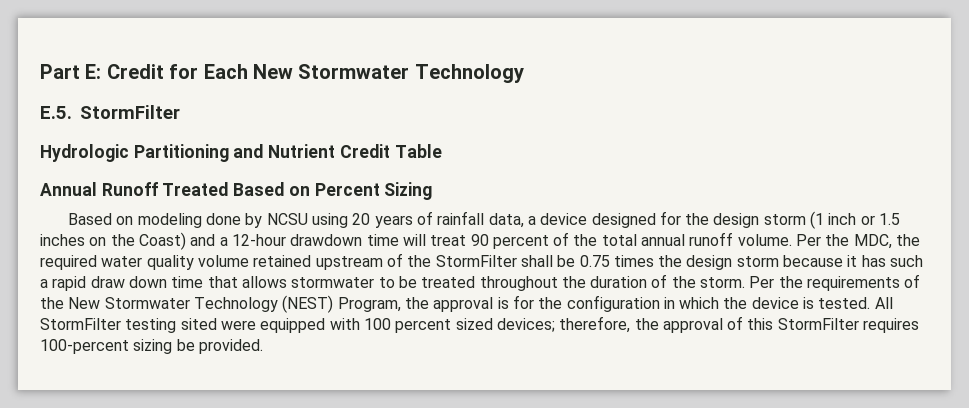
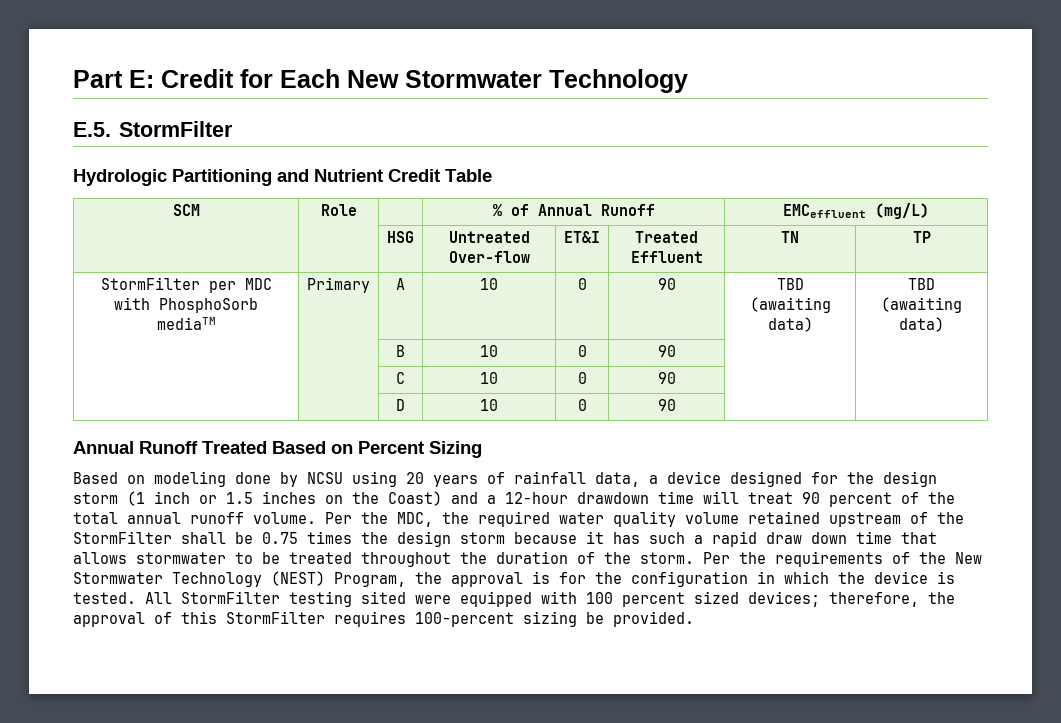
+ SCM | Role | | % of Annual Runoff | EMCeffluent (mg/L)
+ | | HSG | Untreated Over-flow | ET&I | Treated Effluent | TN | TP
+ StormFilter per MDC with PhosphoSorb mediaTM | Primary | A | 10 | 0 | 90 | TBD (awaiting data) | TBD (awaiting data)
+ | | B | 10 | 0 | 90 | |
+ | | C | 10 | 0 | 90 | |
+ | | D | 10 | 0 | 90 | |

